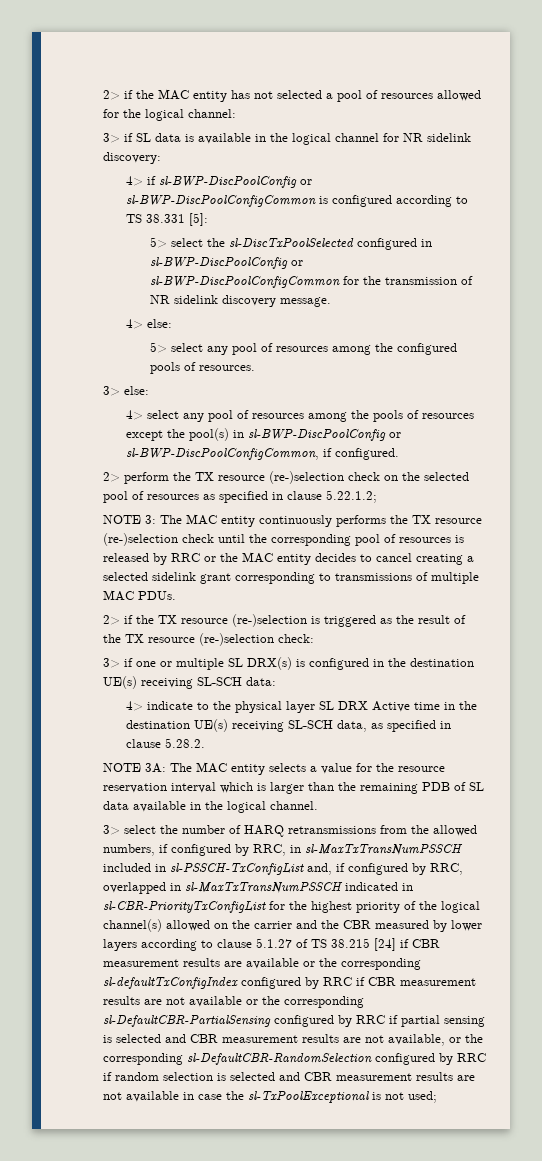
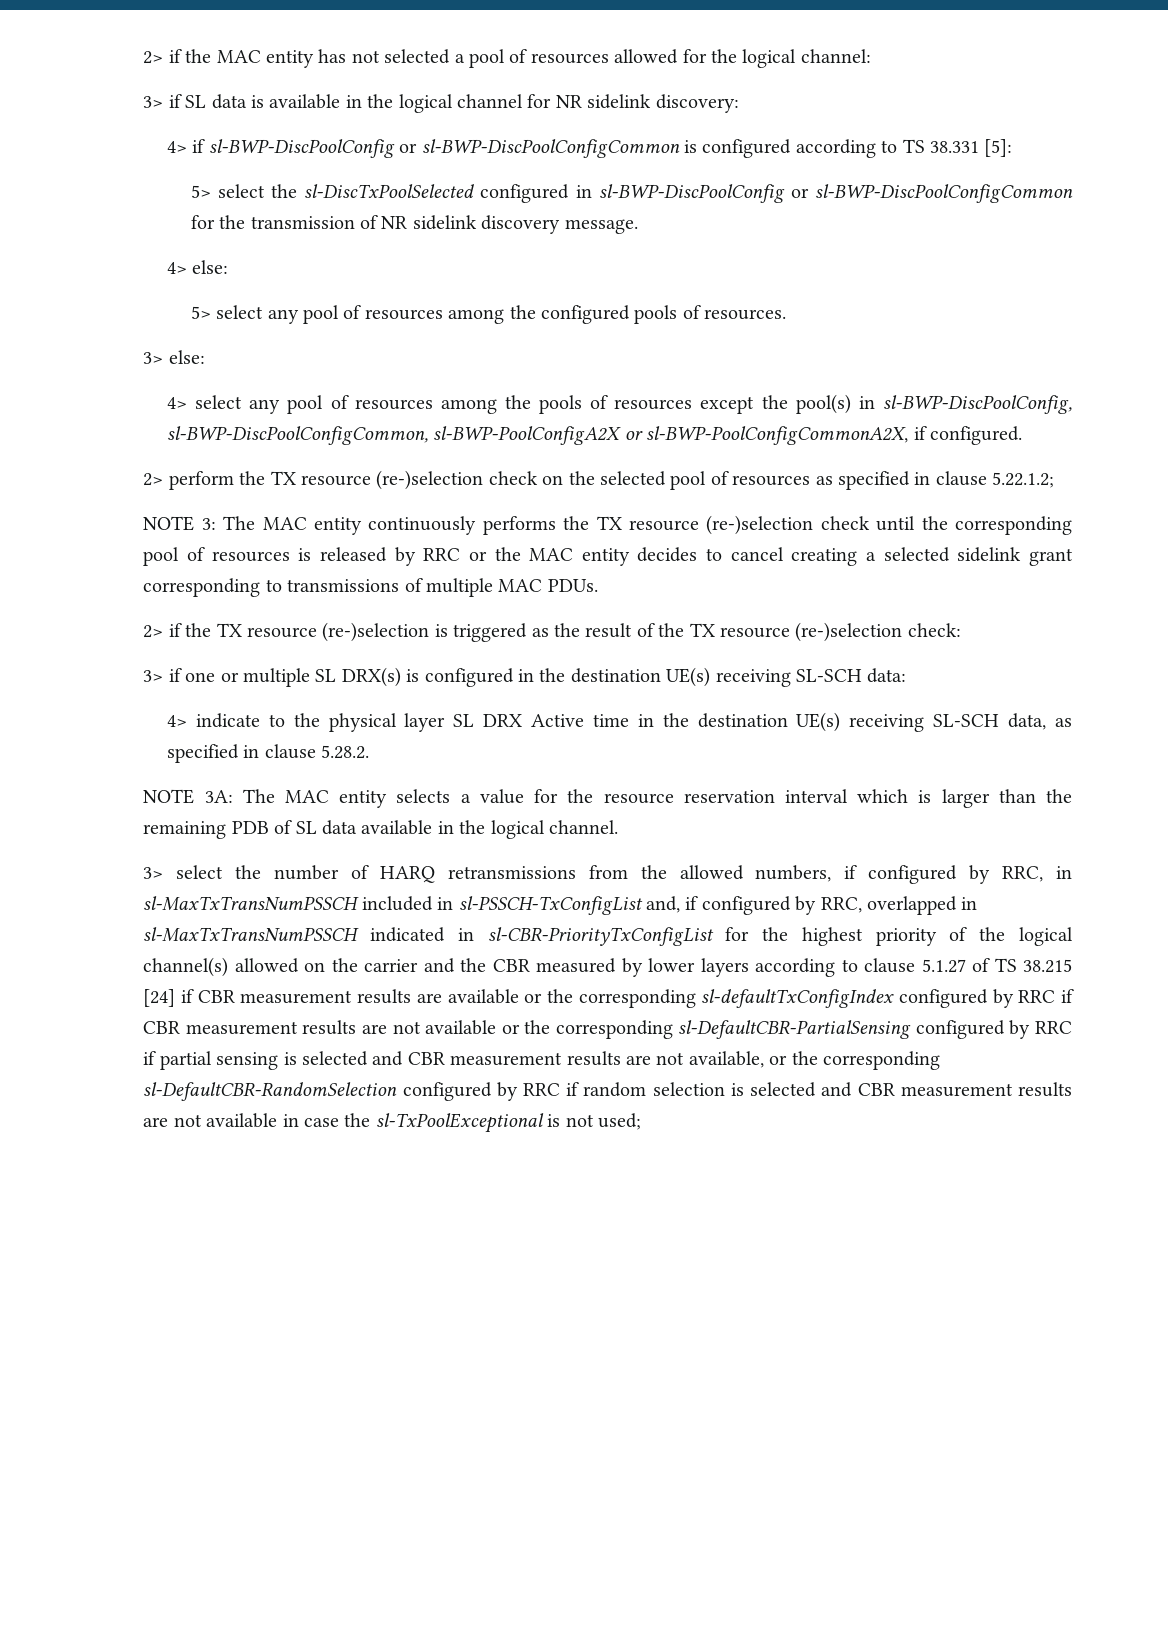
- 4> select any pool of resources among the pools of resources except the pool(s) in sl-BWP-DiscPoolConfig or sl-BWP-DiscPoolConfigCommon, if configured.
+ 4> select any pool of resources among the pools of resources except the pool(s) in sl-BWP-DiscPoolConfig, sl-BWP-DiscPoolConfigCommon, sl-BWP-PoolConfigA2X or sl-BWP-PoolConfigCommonA2X, if configured.

